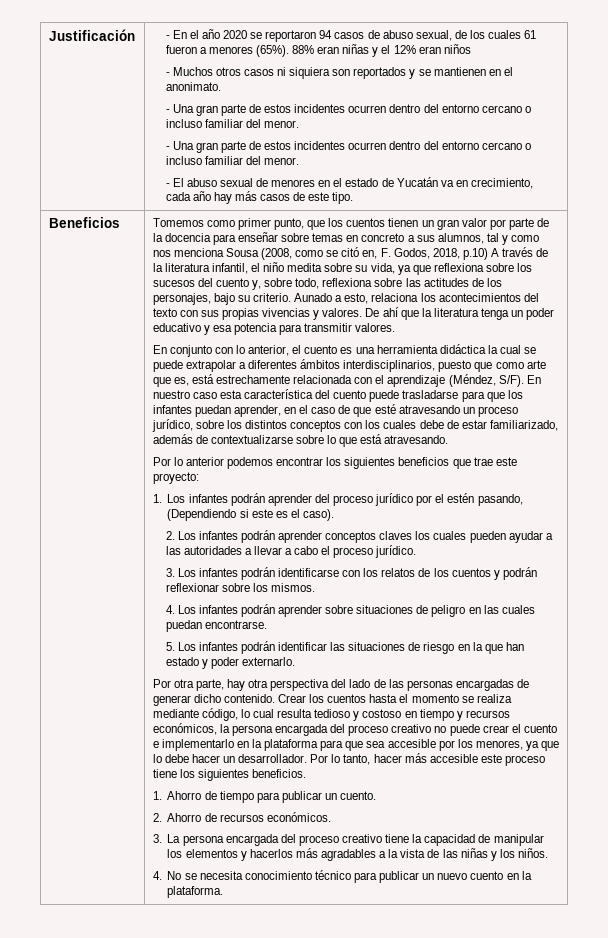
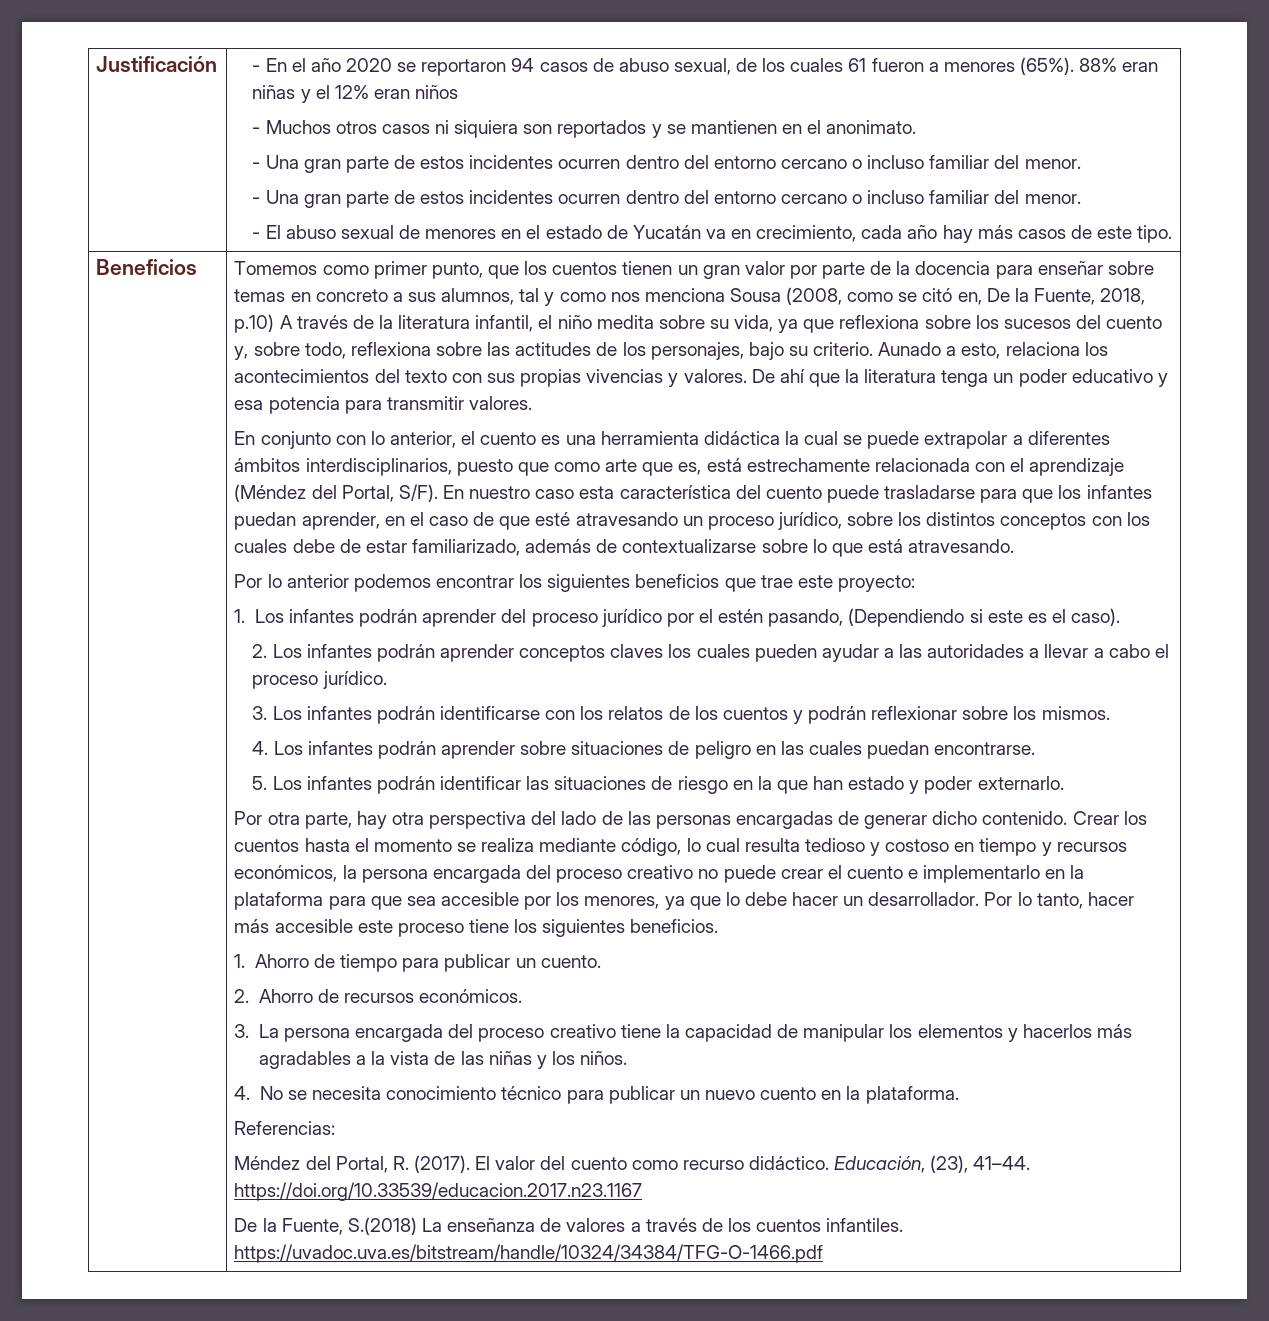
- Tomemos como primer punto, que los cuentos tienen un gran valor por parte de la docencia para enseñar sobre temas en concreto a sus alumnos, tal y como nos menciona Sousa (2008, como se citó en, F. Godos, 2018, p.10) A través de la literatura infantil, el niño medita sobre su vida, ya que reflexiona sobre los sucesos del cuento y, sobre todo, reflexiona sobre las actitudes de los personajes, bajo su criterio.
+ Tomemos como primer punto, que los cuentos tienen un gran valor por parte de la docencia para enseñar sobre temas en concreto a sus alumnos, tal y como nos menciona Sousa (2008, como se citó en, De la Fuente, 2018, p.10) A través de la literatura infantil, el niño medita sobre su vida, ya que reflexiona sobre los sucesos del cuento y, sobre todo, reflexiona sobre las actitudes de los personajes, bajo su criterio.
- En conjunto con lo anterior, el cuento es una herramienta didáctica la cual se puede extrapolar a diferentes ámbitos interdisciplinarios, puesto que como arte que es, está estrechamente relacionada con el aprendizaje (Méndez, S/F).
+ En conjunto con lo anterior, el cuento es una herramienta didáctica la cual se puede extrapolar a diferentes ámbitos interdisciplinarios, puesto que como arte que es, está estrechamente relacionada con el aprendizaje (Méndez del Portal, S/F).
+ Referencias:
+ Méndez del Portal, R. (2017). El valor del cuento como recurso didáctico. Educación, (23), 41–44. https://doi.org/10.33539/educacion.2017.n23.1167
+ De la Fuente, S.(2018) La enseñanza de valores a través de los cuentos infantiles. https://uvadoc.uva.es/bitstream/handle/10324/34384/TFG-O-1466.pdf

